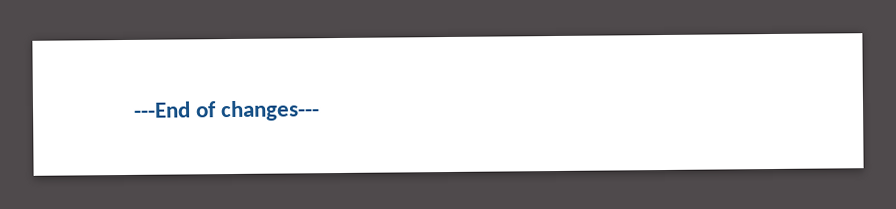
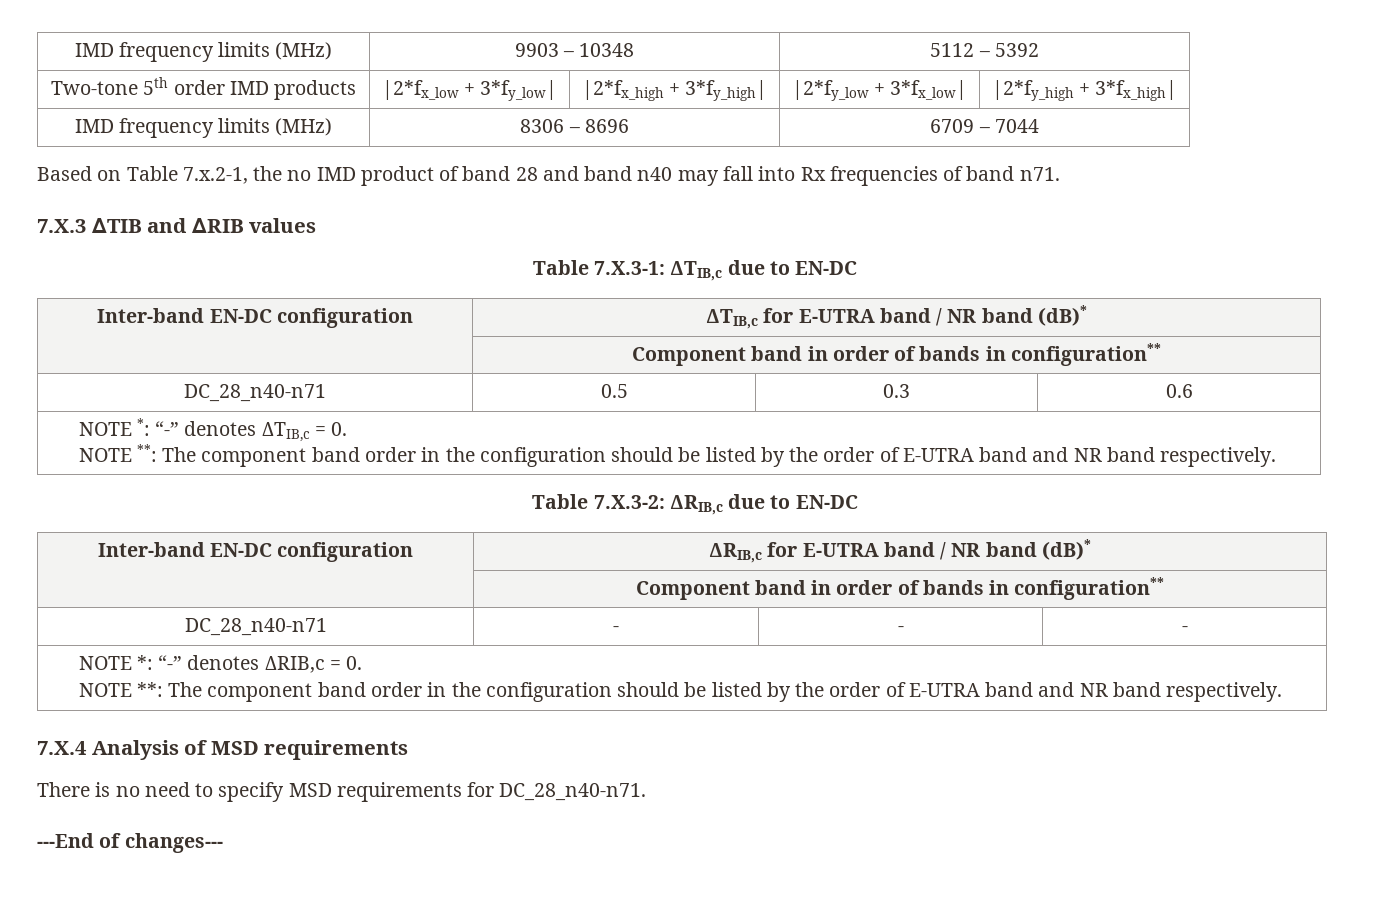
+ IMD frequency limits (MHz) | 9903 – 10348 | 5112 – 5392
+ Two-tone 5th order IMD products | |2*fx_low + 3*fy_low| | |2*fx_high + 3*fy_high| | |2*fy_low + 3*fx_low| | |2*fy_high + 3*fx_high|
+ IMD frequency limits (MHz) | 8306 – 8696 | 6709 – 7044
+ Based on Table 7.x.2-1, the no IMD product of band 28 and band n40 may fall into Rx frequencies of band n71.
+ 7.X.3 ∆TIB and ∆RIB values
+ Table 7.X.3-1: ΔTIB,c due to EN-DC
+ Inter-band EN-DC configuration | ΔTIB,c for E-UTRA band / NR band (dB)*
+ | Component band in order of bands in configuration**
+ DC_28_n40-n71 | 0.5 | 0.3 | 0.6
+ NOTE *: “-” denotes ΔTIB,c = 0.
+ NOTE **: The component band order in the configuration should be listed by the order of E-UTRA band and NR band respectively.
+ Table 7.X.3-2: ΔRIB,c due to EN-DC
+ Inter-band EN-DC configuration | ΔRIB,c for E-UTRA band / NR band (dB)*
+ | Component band in order of bands in configuration**
+ DC_28_n40-n71 | - | - | -
+ NOTE *: “-” denotes ΔRIB,c = 0.
+ NOTE **: The component band order in the configuration should be listed by the order of E-UTRA band and NR band respectively.
+ 7.X.4 Analysis of MSD requirements
+ There is no need to specify MSD requirements for DC_28_n40-n71.

